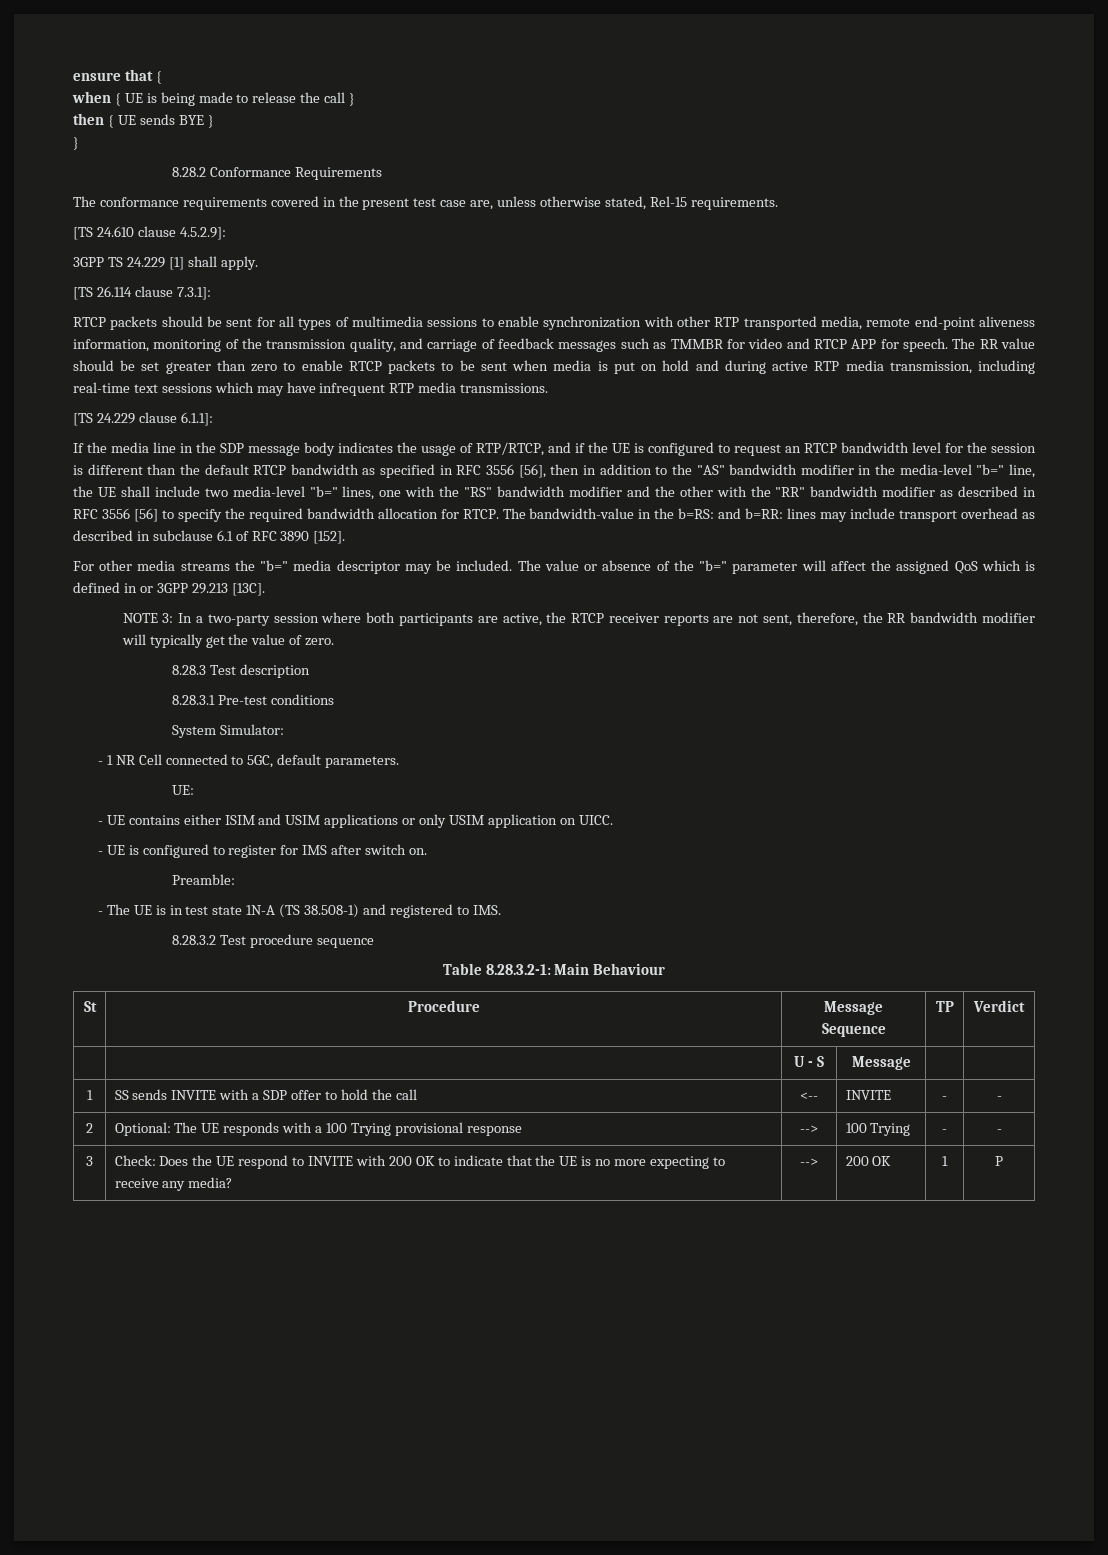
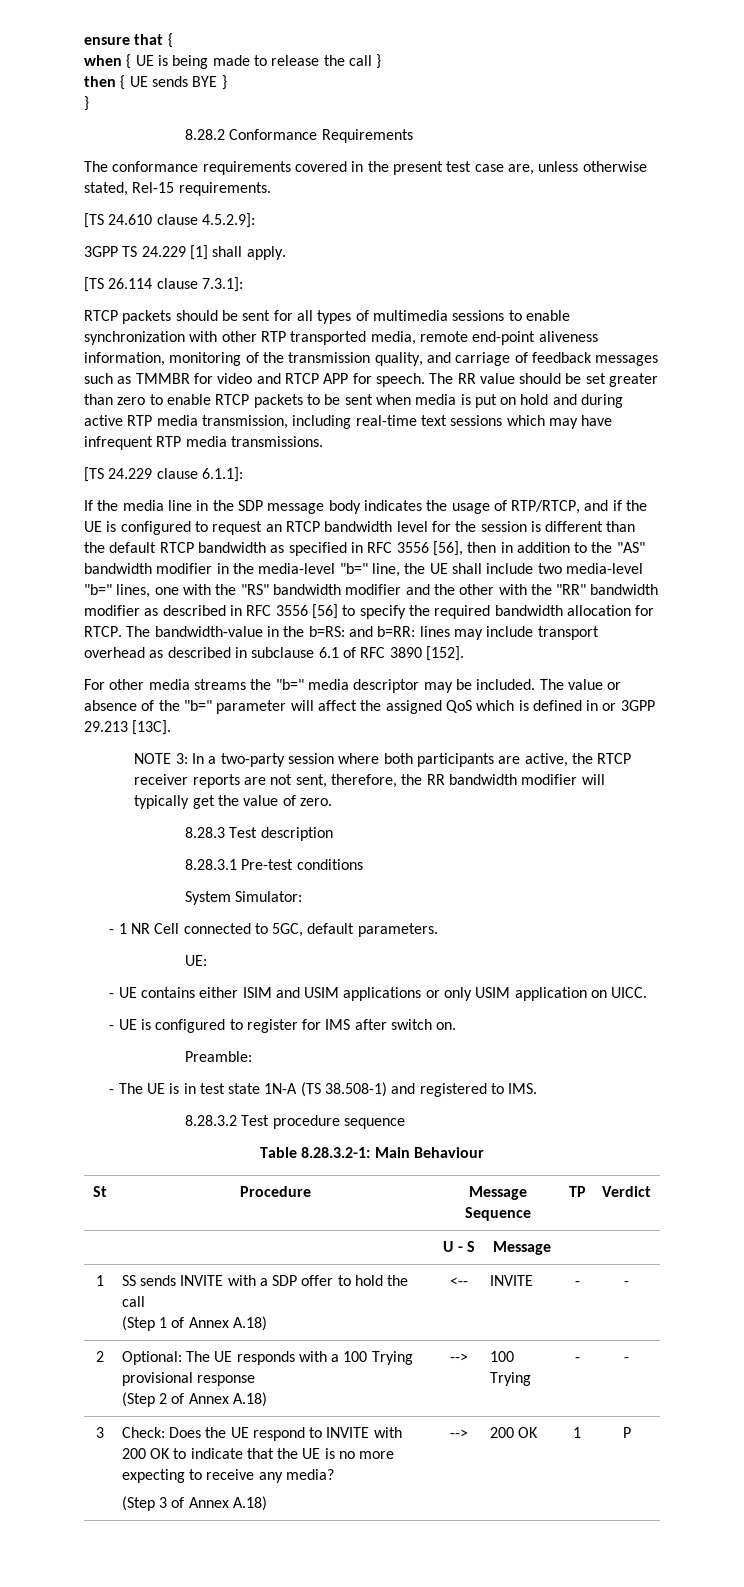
- 1 | SS sends INVITE with a SDP offer to hold the call | <-- | INVITE | - | -
+ 1 | SS sends INVITE with a SDP offer to hold the call
+ (Step 1 of Annex A.18) | <-- | INVITE | - | -
- 2 | Optional: The UE responds with a 100 Trying provisional response | --> | 100 Trying | - | -
+ 2 | Optional: The UE responds with a 100 Trying provisional response
+ (Step 2 of Annex A.18) | --> | 100 Trying | - | -
- 3 | Check: Does the UE respond to INVITE with 200 OK to indicate that the UE is no more expecting to receive any media? | --> | 200 OK | 1 | P
+ 3 | Check: Does the UE respond to INVITE with 200 OK to indicate that the UE is no more expecting to receive any media?
+ (Step 3 of Annex A.18) | --> | 200 OK | 1 | P

